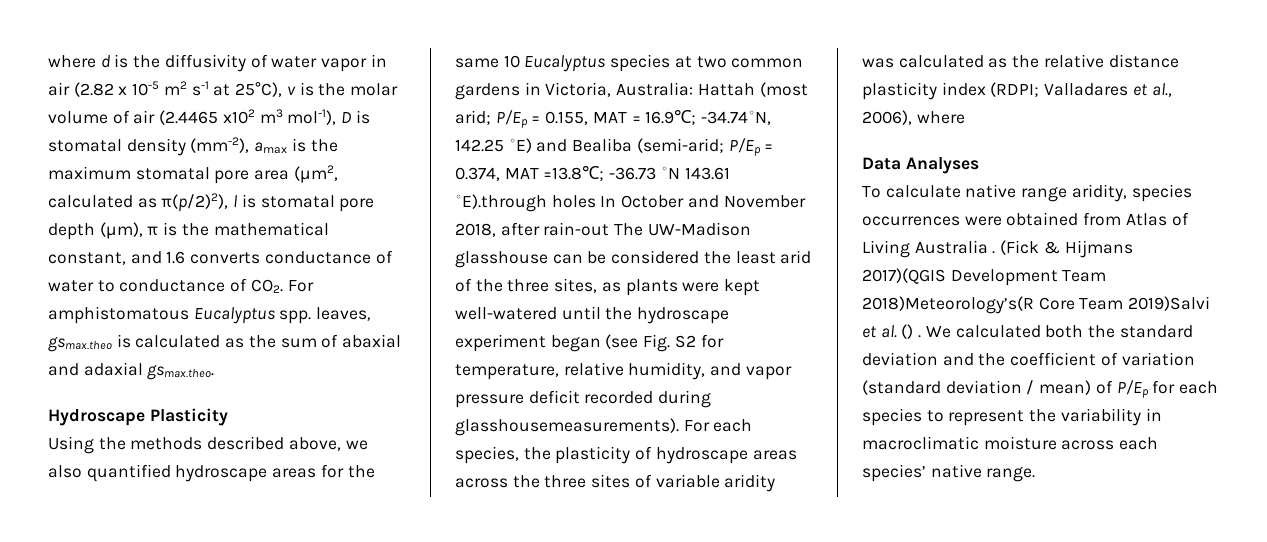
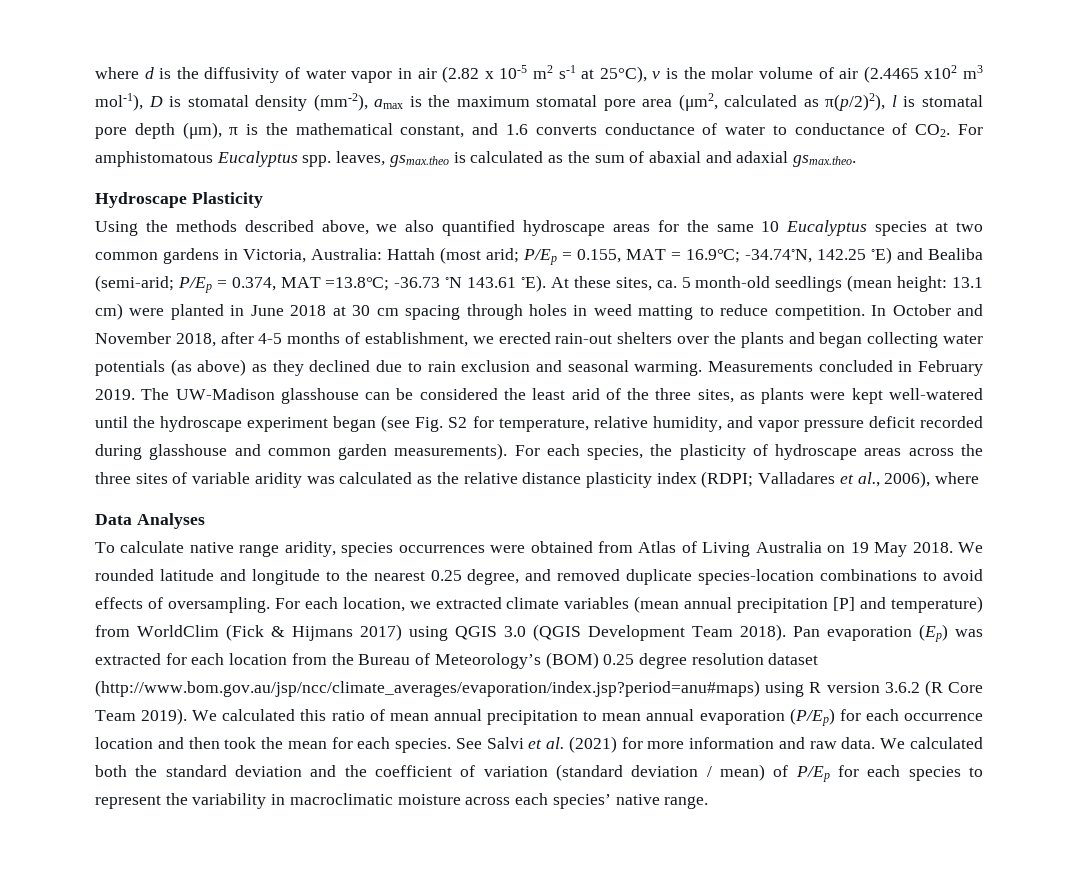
- -36.73 ◦N 143.61 ◦E).through holes In October and November 2018, after rain-out The UW-Madison glasshouse can be considered the least arid of the three sites, as plants were kept well-watered until the hydroscape experiment began (see Fig. S2 for temperature, relative humidity, and vapor pressure deficit recorded during glasshousemeasurements).
+ -36.73 ◦N 143.61 ◦E). At these sites, ca. 5 month-old seedlings (mean height: 13.1 cm) were planted in June 2018 at 30 cm spacing through holes in weed matting to reduce competition. In October and November 2018, after 4-5 months of establishment, we erected rain-out shelters over the plants and began collecting water potentials (as above) as they declined due to rain exclusion and seasonal warming. Measurements concluded in February 2019. The UW-Madison glasshouse can be considered the least arid of the three sites, as plants were kept well-watered until the hydroscape experiment began (see Fig. S2 for temperature, relative humidity, and vapor pressure deficit recorded during glasshouse and common garden measurements).
- To calculate native range aridity, species occurrences were obtained from Atlas of Living Australia . (Fick & Hijmans 2017)(QGIS Development Team 2018)Meteorology’s(R Core Team 2019)Salvi et al. () .
+ To calculate native range aridity, species occurrences were obtained from Atlas of Living Australia on 19 May 2018. We rounded latitude and longitude to the nearest 0.25 degree, and removed duplicate species-location combinations to avoid effects of oversampling. For each location, we extracted climate variables (mean annual precipitation [P] and temperature) from WorldClim (Fick & Hijmans 2017) using QGIS 3.0 (QGIS Development Team 2018). Pan evaporation (Ep) was extracted for each location from the Bureau of Meteorology’s (BOM) 0.25 degree resolution dataset (http://www.bom.gov.au/jsp/ncc/climate_averages/evaporation/index.jsp?period=anu#maps) using R version 3.6.2 (R Core Team 2019). We calculated this ratio of mean annual precipitation to mean annual evaporation (P/Ep) for each occurrence location and then took the mean for each species. See Salvi et al. (2021) for more information and raw data.

